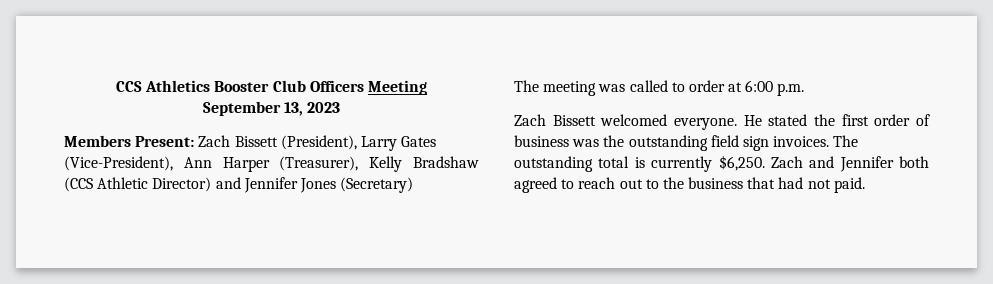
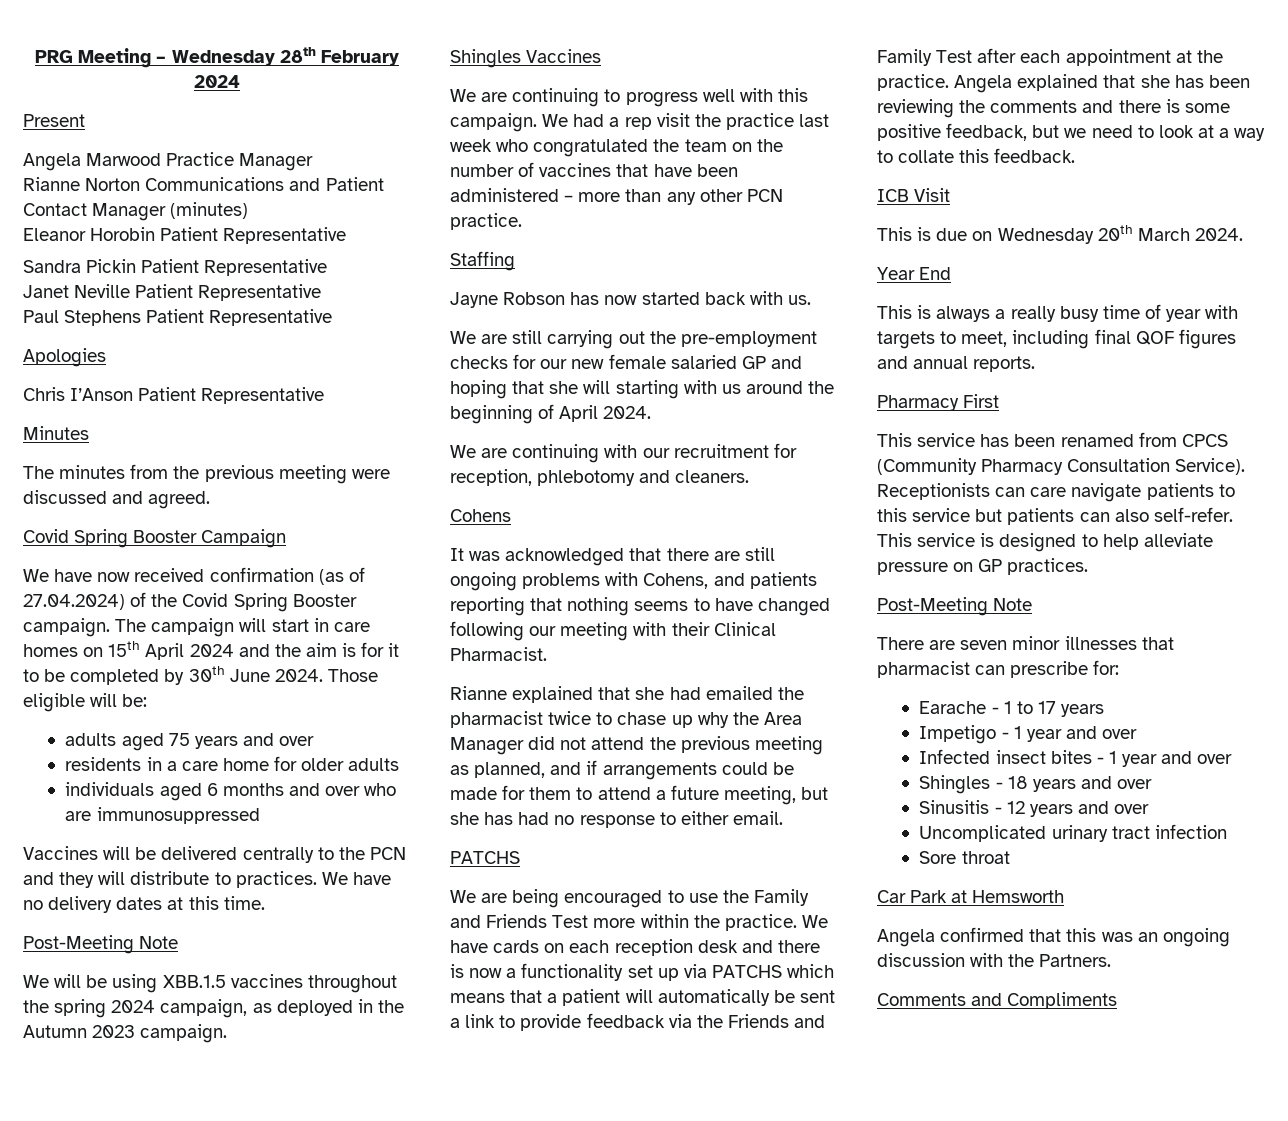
- CCS Athletics Booster Club Officers Meeting
- September 13, 2023
- Members Present: Zach Bissett (President), Larry Gates (Vice-President), Ann Harper (Treasurer), Kelly Bradshaw (CCS Athletic Director) and Jennifer Jones (Secretary)
- The meeting was called to order at 6:00 p.m.
- Zach Bissett welcomed everyone. He stated the first order of business was the outstanding field sign invoices. The outstanding total is currently $6,250. Zach and Jennifer both agreed to reach out to the business that had not paid.
+ PRG Meeting – Wednesday 28th February 2024
+ Present
+ Angela Marwood Practice Manager
+ Rianne Norton Communications and Patient Contact Manager (minutes)
+ Eleanor Horobin Patient Representative
+ Sandra Pickin Patient Representative
+ Janet Neville Patient Representative
+ Paul Stephens Patient Representative
+ Apologies
+ Chris I’Anson Patient Representative
+ Minutes
+ The minutes from the previous meeting were discussed and agreed.
+ Covid Spring Booster Campaign
+ We have now received confirmation (as of 27.04.2024) of the Covid Spring Booster campaign. The campaign will start in care homes on 15th April 2024 and the aim is for it to be completed by 30th June 2024. Those eligible will be:
+ adults aged 75 years and over
+ residents in a care home for older adults
+ individuals aged 6 months and over who are immunosuppressed
+ Vaccines will be delivered centrally to the PCN and they will distribute to practices. We have no delivery dates at this time.
+ Post-Meeting Note
+ We will be using XBB.1.5 vaccines throughout the spring 2024 campaign, as deployed in the Autumn 2023 campaign.
+ Shingles Vaccines
+ We are continuing to progress well with this campaign. We had a rep visit the practice last week who congratulated the team on the number of vaccines that have been administered – more than any other PCN practice.
+ Staffing
+ Jayne Robson has now started back with us.
+ We are still carrying out the pre-employment checks for our new female salaried GP and hoping that she will starting with us around the beginning of April 2024.
+ We are continuing with our recruitment for reception, phlebotomy and cleaners.
+ Cohens
+ It was acknowledged that there are still ongoing problems with Cohens, and patients reporting that nothing seems to have changed following our meeting with their Clinical Pharmacist.
+ Rianne explained that she had emailed the pharmacist twice to chase up why the Area Manager did not attend the previous meeting as planned, and if arrangements could be made for them to attend a future meeting, but she has had no response to either email.
+ PATCHS
+ We are being encouraged to use the Family and Friends Test more within the practice. We have cards on each reception desk and there is now a functionality set up via PATCHS which means that a patient will automatically be sent a link to provide feedback via the Friends and Family Test after each appointment at the practice. Angela explained that she has been reviewing the comments and there is some positive feedback, but we need to look at a way to collate this feedback.
+ ICB Visit
+ This is due on Wednesday 20th March 2024.
+ Year End
+ This is always a really busy time of year with targets to meet, including final QOF figures and annual reports.
+ Pharmacy First
+ This service has been renamed from CPCS (Community Pharmacy Consultation Service). Receptionists can care navigate patients to this service but patients can also self-refer. This service is designed to help alleviate pressure on GP practices.
+ Post-Meeting Note
+ There are seven minor illnesses that pharmacist can prescribe for:
+ Earache - 1 to 17 years
+ Impetigo - 1 year and over
+ Infected insect bites - 1 year and over
+ Shingles - 18 years and over
+ Sinusitis - 12 years and over
+ Uncomplicated urinary tract infection
+ Sore throat
+ Car Park at Hemsworth
+ Angela confirmed that this was an ongoing discussion with the Partners.
+ Comments and Compliments

